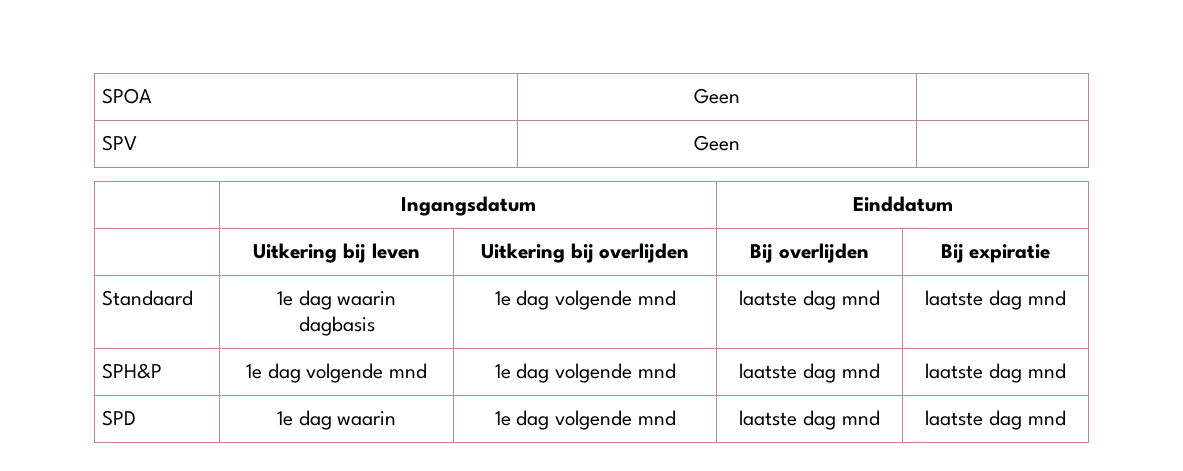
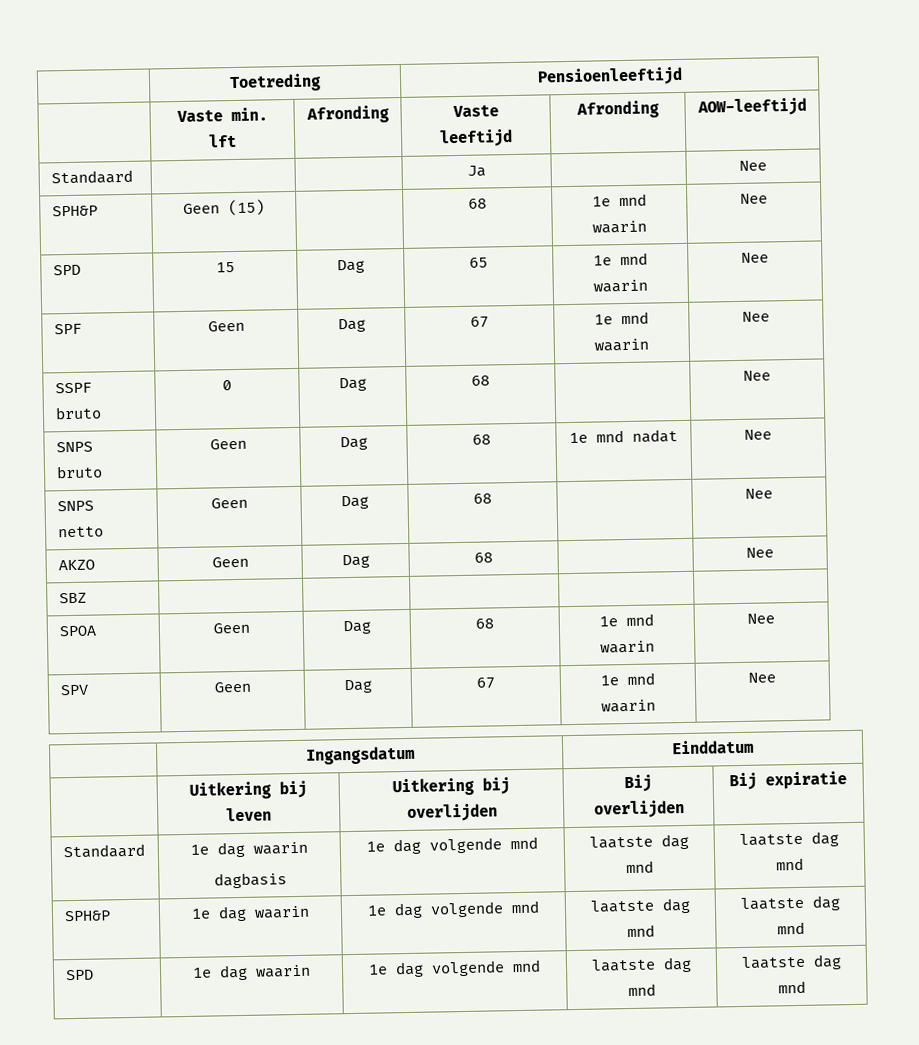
- SPOA | Geen |
- SPV | Geen |
+ | Toetreding | Pensioenleeftijd
+ | Vaste min. lft | Afronding | Vaste leeftijd | Afronding | AOW-leeftijd
+ Standaard | | | Ja | | Nee
+ SPH&P | Geen (15) | | 68 | 1e mnd waarin | Nee
+ SPD | 15 | Dag | 65 | 1e mnd waarin | Nee
+ SPF | Geen | Dag | 67 | 1e mnd waarin | Nee
+ SSPF bruto | 0 | Dag | 68 | | Nee
+ SNPS bruto | Geen | Dag | 68 | 1e mnd nadat | Nee
+ SNPS netto | Geen | Dag | 68 | | Nee
+ AKZO | Geen | Dag | 68 | | Nee
+ SBZ | | | | |
+ SPOA | Geen | Dag | 68 | 1e mnd waarin | Nee
+ SPV | Geen | Dag | 67 | 1e mnd waarin | Nee
- SPH&P | 1e dag volgende mnd | 1e dag volgende mnd | laatste dag mnd | laatste dag mnd
+ SPH&P | 1e dag waarin | 1e dag volgende mnd | laatste dag mnd | laatste dag mnd

